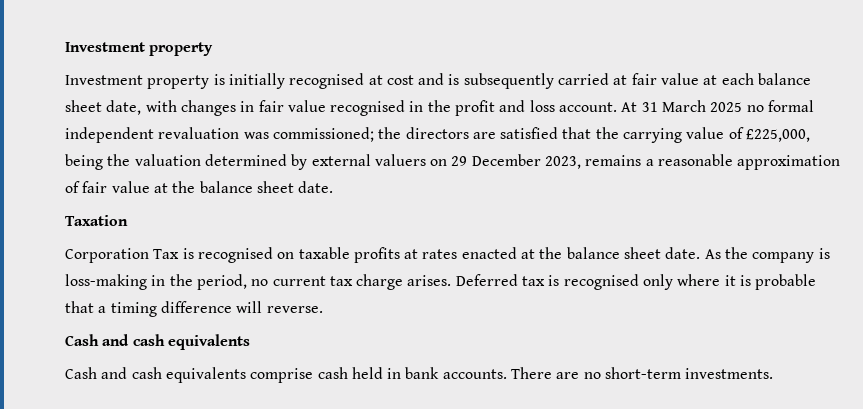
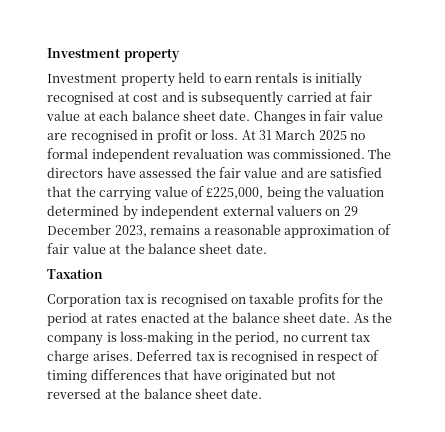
- Investment property is initially recognised at cost and is subsequently carried at fair value at each balance sheet date, with changes in fair value recognised in the profit and loss account.
+ Investment property held to earn rentals is initially recognised at cost and is subsequently carried at fair value at each balance sheet date. Changes in fair value are recognised in profit or loss.
- At 31 March 2025 no formal independent revaluation was commissioned; the directors are satisfied that the carrying value of £225,000, being the valuation determined by external valuers on 29 December 2023, remains a reasonable approximation of fair value at the balance sheet date.
+ At 31 March 2025 no formal independent revaluation was commissioned. The directors have assessed the fair value and are satisfied that the carrying value of £225,000, being the valuation determined by independent external valuers on 29 December 2023, remains a reasonable approximation of fair value at the balance sheet date.
- Corporation Tax is recognised on taxable profits at rates enacted at the balance sheet date.
+ Corporation tax is recognised on taxable profits for the period at rates enacted at the balance sheet date.
- Deferred tax is recognised only where it is probable that a timing difference will reverse.
- Cash and cash equivalents
- Cash and cash equivalents comprise cash held in bank accounts. There are no short-term investments.
+ Deferred tax is recognised in respect of timing differences that have originated but not reversed at the balance sheet date.

